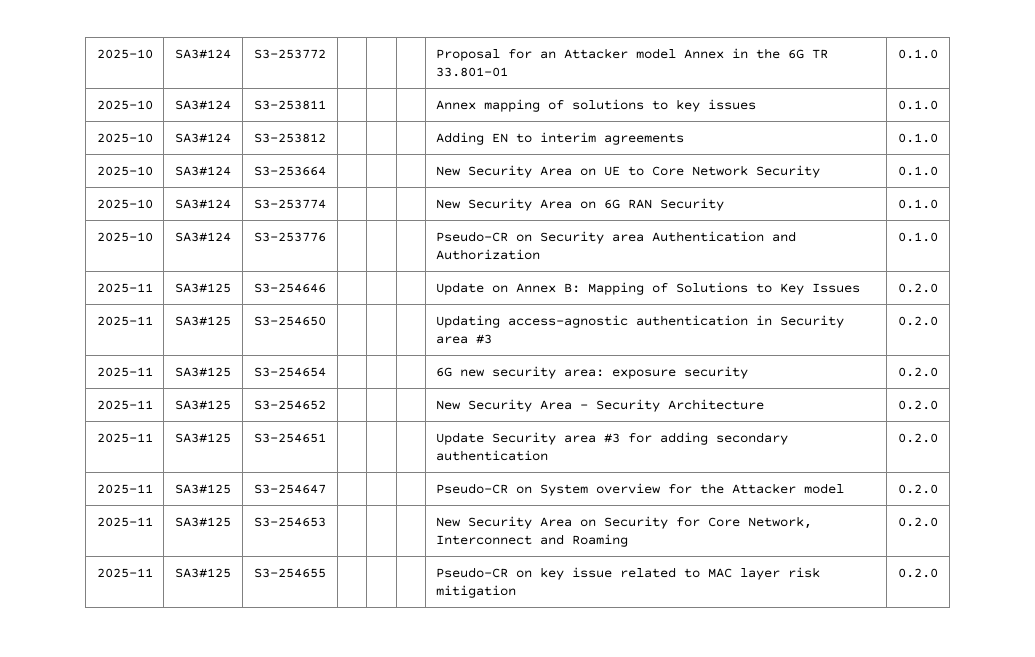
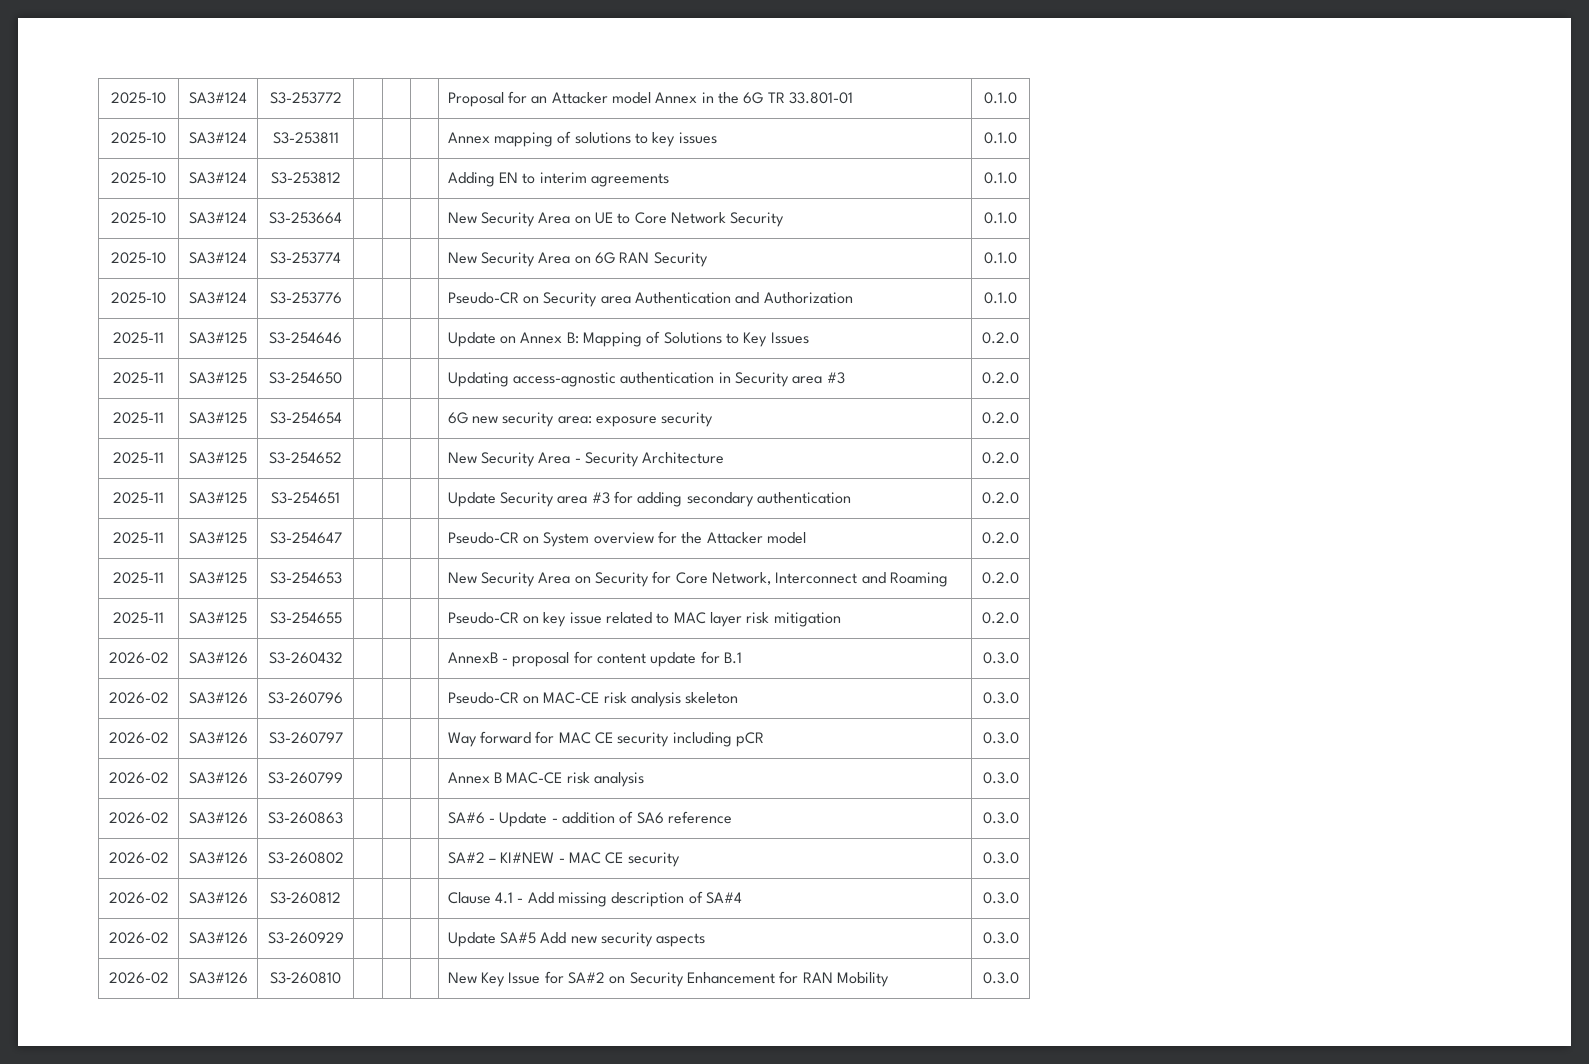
+ 2026-02 | SA3#126 | S3-260432 | | | | AnnexB - proposal for content update for B.1 | 0.3.0
+ 2026-02 | SA3#126 | S3-260796 | | | | Pseudo-CR on MAC-CE risk analysis skeleton | 0.3.0
+ 2026-02 | SA3#126 | S3-260797 | | | | Way forward for MAC CE security including pCR | 0.3.0
+ 2026-02 | SA3#126 | S3-260799 | | | | Annex B MAC-CE risk analysis | 0.3.0
+ 2026-02 | SA3#126 | S3-260863 | | | | SA#6 - Update - addition of SA6 reference | 0.3.0
+ 2026-02 | SA3#126 | S3-260802 | | | | SA#2 – KI#NEW - MAC CE security | 0.3.0
+ 2026-02 | SA3#126 | S3‑260812 | | | | Clause 4.1 - Add missing description of SA#4 | 0.3.0
+ 2026-02 | SA3#126 | S3-260929 | | | | Update SA#5 Add new security aspects | 0.3.0
+ 2026-02 | SA3#126 | S3‑260810 | | | | New Key Issue for SA#2 on Security Enhancement for RAN Mobility | 0.3.0

